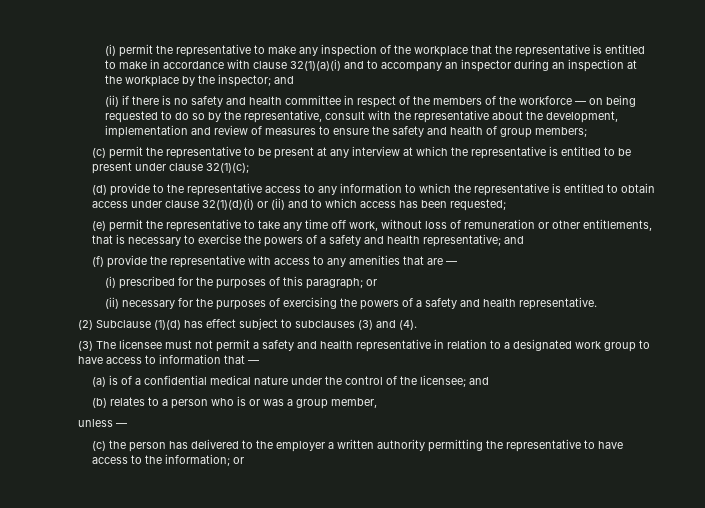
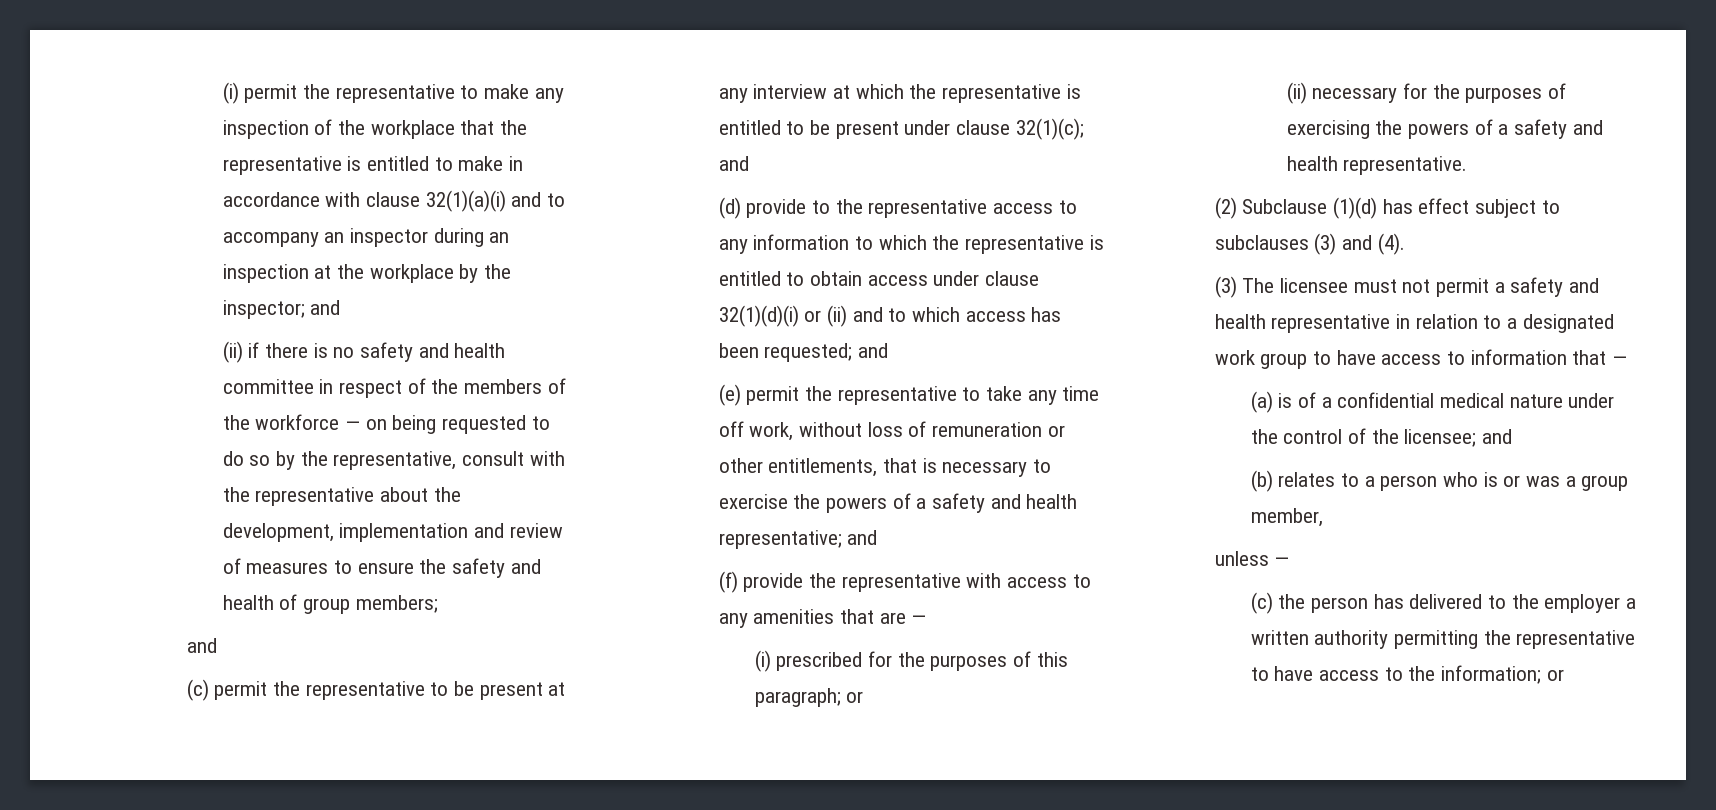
  (ii) if there is no safety and health committee in respect of the members of the workforce — on being requested to do so by the representative, consult with the representative about the development, implementation and review of measures to ensure the safety and health of group members;
+ and
- (c) permit the representative to be present at any interview at which the representative is entitled to be present under clause 32(1)(c);
+ (c) permit the representative to be present at any interview at which the representative is entitled to be present under clause 32(1)(c); and
- (d) provide to the representative access to any information to which the representative is entitled to obtain access under clause 32(1)(d)(i) or (ii) and to which access has been requested;
+ (d) provide to the representative access to any information to which the representative is entitled to obtain access under clause 32(1)(d)(i) or (ii) and to which access has been requested; and

